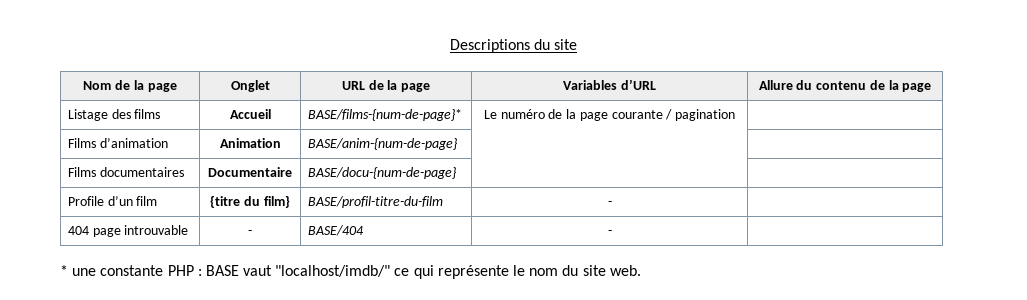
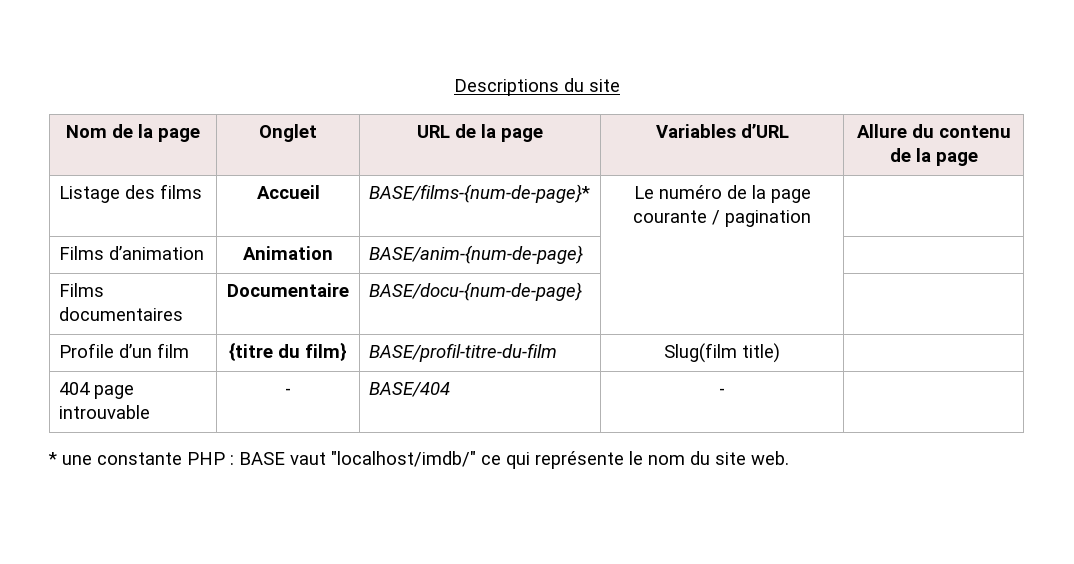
- Profile d’un film | {titre du film} | BASE/profil-titre-du-film | - |
+ Profile d’un film | {titre du film} | BASE/profil-titre-du-film | Slug(film title) |

